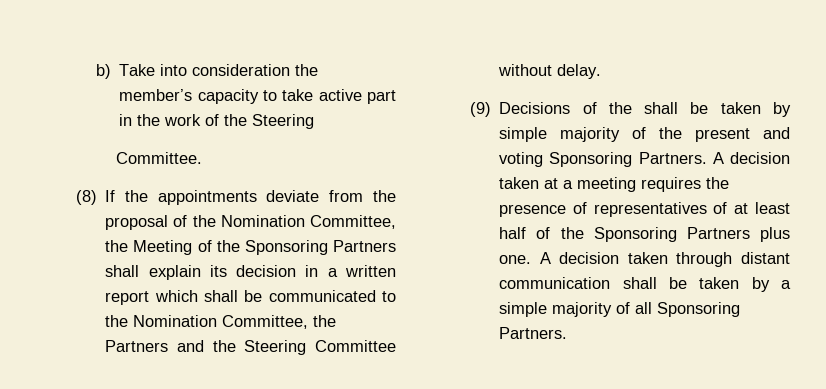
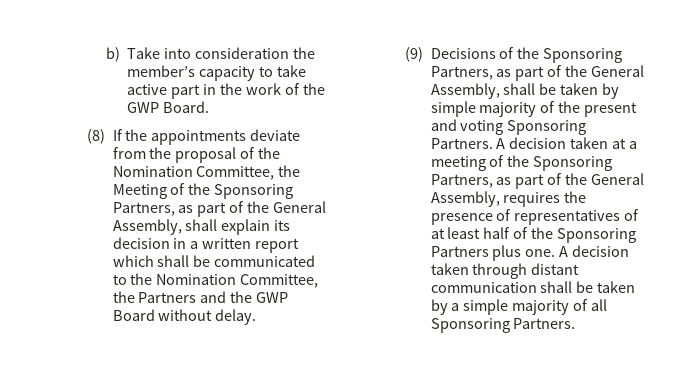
- b) Take into consideration the member’s capacity to take active part in the work of the Steering
- Committee.
+ b) Take into consideration the member’s capacity to take active part in the work of the GWP Board.
- (8) If the appointments deviate from the proposal of the Nomination Committee, the Meeting of the Sponsoring Partners shall explain its decision in a written report which shall be communicated to the Nomination Committee, the Partners and the Steering Committee without delay.
+ (8) If the appointments deviate from the proposal of the Nomination Committee, the Meeting of the Sponsoring Partners, as part of the General Assembly, shall explain its decision in a written report which shall be communicated to the Nomination Committee, the Partners and the GWP Board without delay.
- (9) Decisions of the shall be taken by simple majority of the present and voting Sponsoring Partners.
+ (9) Decisions of the Sponsoring Partners, as part of the General Assembly, shall be taken by simple majority of the present and voting Sponsoring Partners.
- A decision taken at a meeting requires the presence of representatives of at least half of the Sponsoring Partners plus one.
+ A decision taken at a meeting of the Sponsoring Partners, as part of the General Assembly, requires the presence of representatives of at least half of the Sponsoring Partners plus one.

